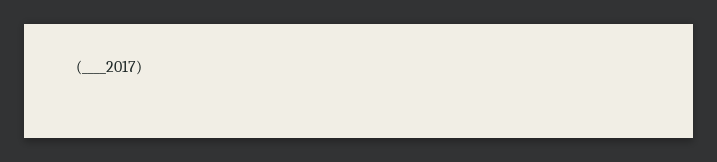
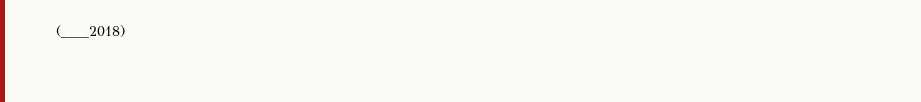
- (____2017)
+ (____2018)

